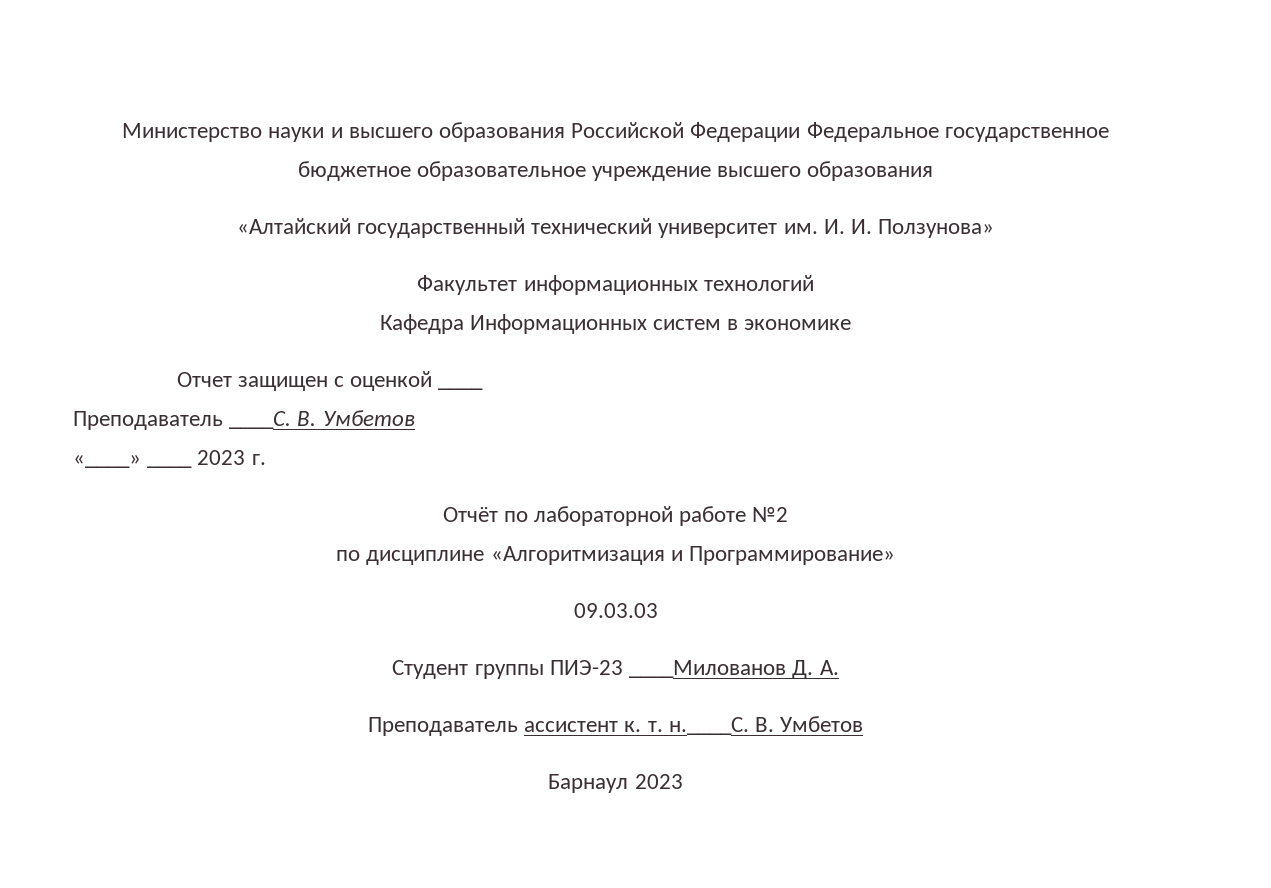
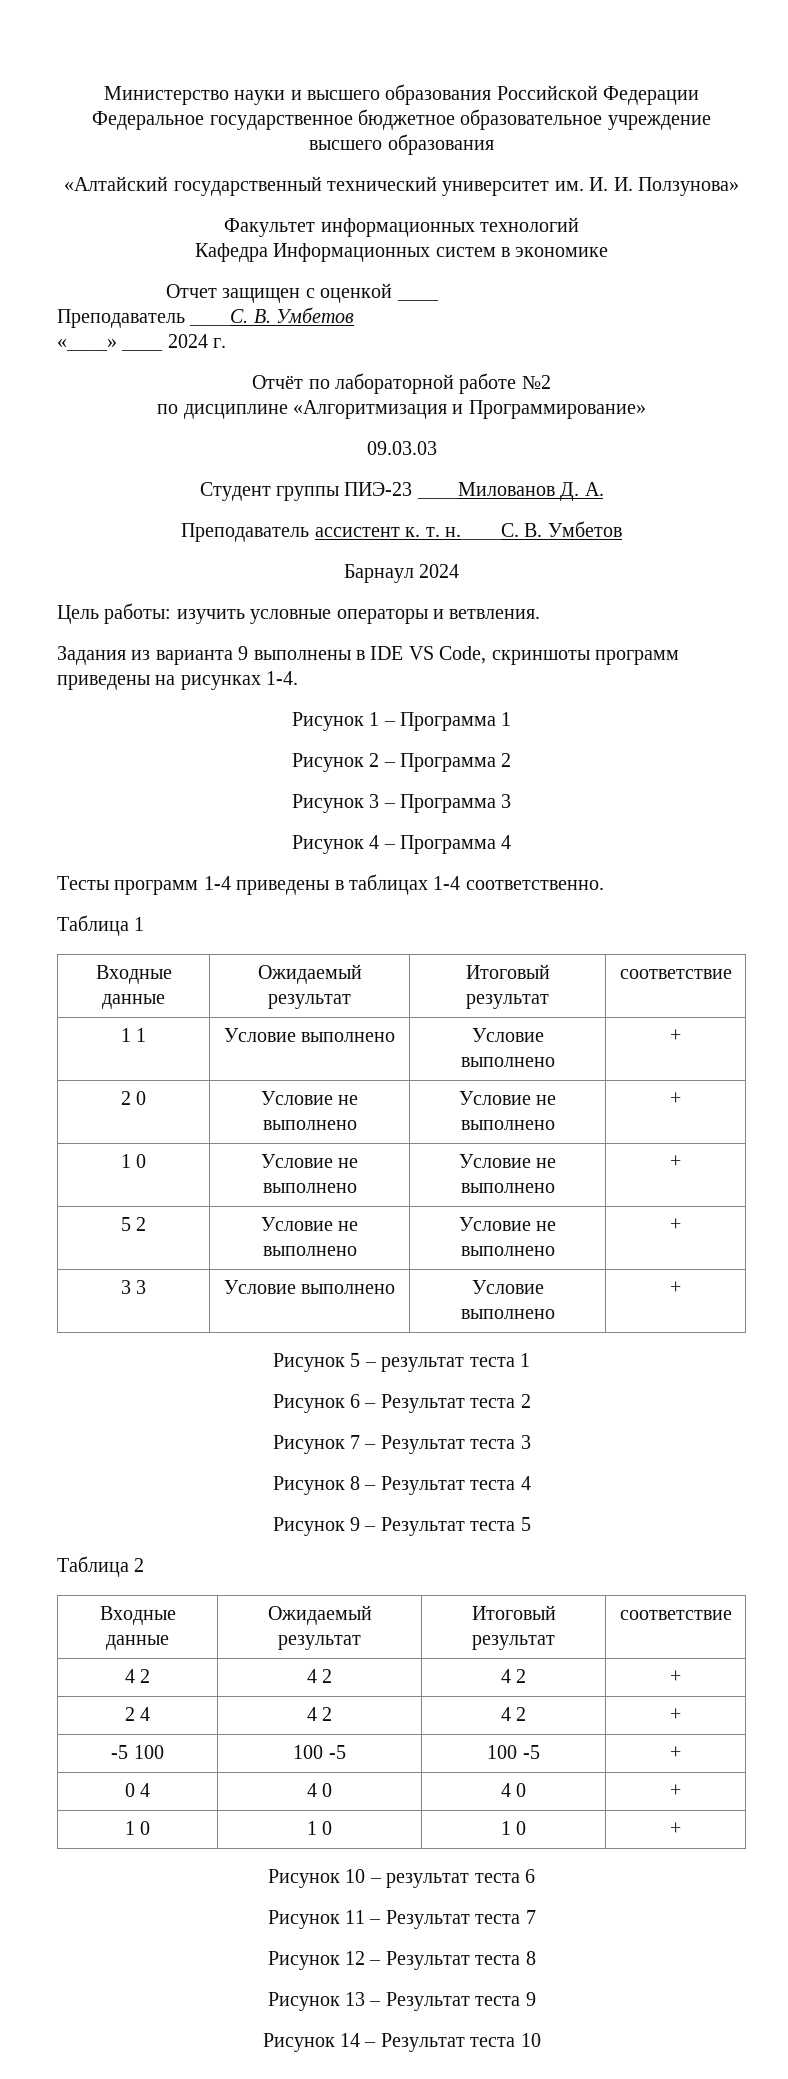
- «____» ____ 2023 г.
+ «____» ____ 2024 г.
- Барнаул 2023
+ Барнаул 2024
+ Цель работы: изучить условные операторы и ветвления.
+ Задания из варианта 9 выполнены в IDE VS Code, скриншоты программ приведены на рисунках 1-4.
+ Рисунок 1 – Программа 1
+ Рисунок 2 – Программа 2
+ Рисунок 3 – Программа 3
+ Рисунок 4 – Программа 4
+ Тесты программ 1-4 приведены в таблицах 1-4 соответственно.
+ Таблица 1
+ Входные данные | Ожидаемый результат | Итоговый результат | соответствие
+ 1 1 | Условие выполнено | Условие выполнено | +
+ 2 0 | Условие не выполнено | Условие не выполнено | +
+ 1 0 | Условие не выполнено | Условие не выполнено | +
+ 5 2 | Условие не выполнено | Условие не выполнено | +
+ 3 3 | Условие выполнено | Условие выполнено | +
+ Рисунок 5 – результат теста 1
+ Рисунок 6 – Результат теста 2
+ Рисунок 7 – Результат теста 3
+ Рисунок 8 – Результат теста 4
+ Рисунок 9 – Результат теста 5
+ Таблица 2
+ Входные данные | Ожидаемый результат | Итоговый результат | соответствие
+ 4 2 | 4 2 | 4 2 | +
+ 2 4 | 4 2 | 4 2 | +
+ -5 100 | 100 -5 | 100 -5 | +
+ 0 4 | 4 0 | 4 0 | +
+ 1 0 | 1 0 | 1 0 | +
+ Рисунок 10 – результат теста 6
+ Рисунок 11 – Результат теста 7
+ Рисунок 12 – Результат теста 8
+ Рисунок 13 – Результат теста 9
+ Рисунок 14 – Результат теста 10

